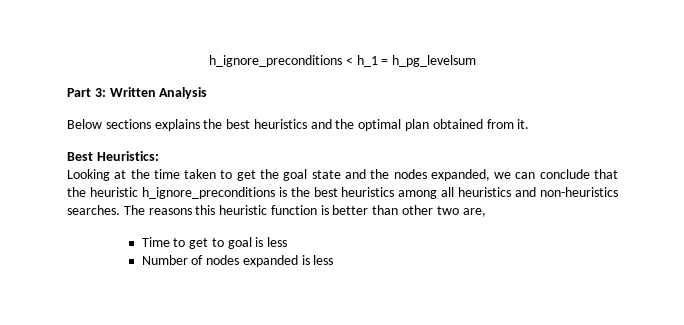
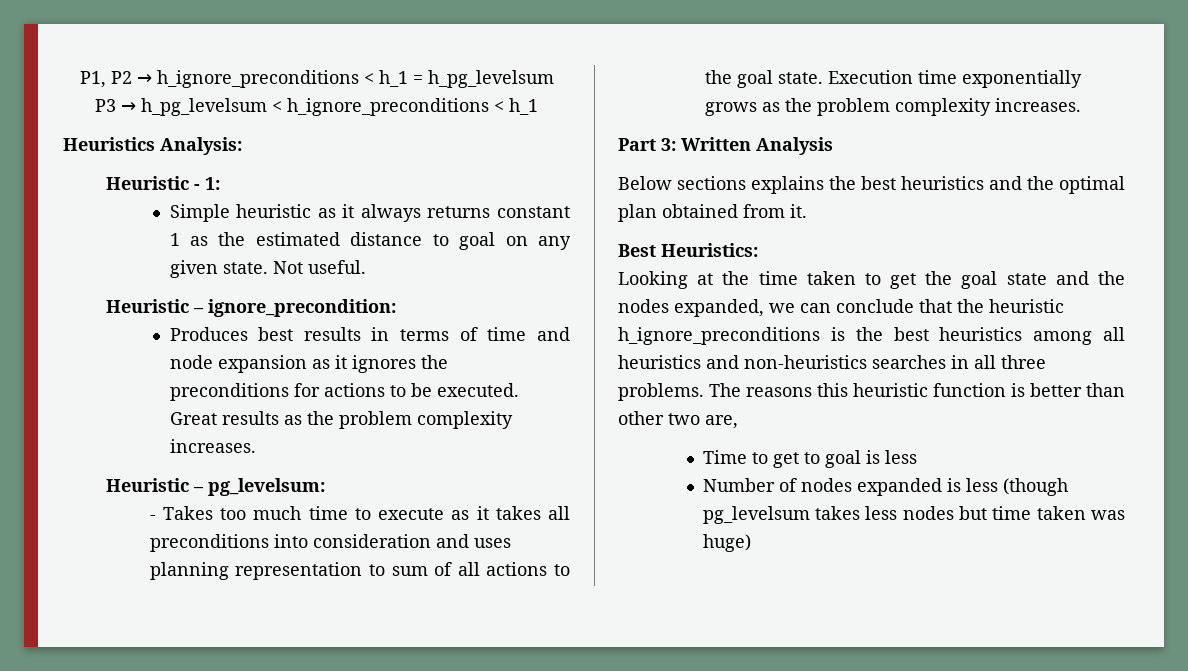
- h_ignore_preconditions < h_1 = h_pg_levelsum
+ P1, P2 → h_ignore_preconditions < h_1 = h_pg_levelsum
+ P3 → h_pg_levelsum < h_ignore_preconditions < h_1
+ Heuristics Analysis:
+ Heuristic - 1:
+ Simple heuristic as it always returns constant 1 as the estimated distance to goal on any given state. Not useful.
+ Heuristic – ignore_precondition:
+ Produces best results in terms of time and node expansion as it ignores the preconditions for actions to be executed. Great results as the problem complexity increases.
+ Heuristic – pg_levelsum:
+ - Takes too much time to execute as it takes all preconditions into consideration and uses planning representation to sum of all actions to the goal state. Execution time exponentially grows as the problem complexity increases.
- Looking at the time taken to get the goal state and the nodes expanded, we can conclude that the heuristic h_ignore_preconditions is the best heuristics among all heuristics and non-heuristics searches.
+ Looking at the time taken to get the goal state and the nodes expanded, we can conclude that the heuristic h_ignore_preconditions is the best heuristics among all heuristics and non-heuristics searches in all three problems.
- Number of nodes expanded is less
+ Number of nodes expanded is less (though pg_levelsum takes less nodes but time taken was huge)

